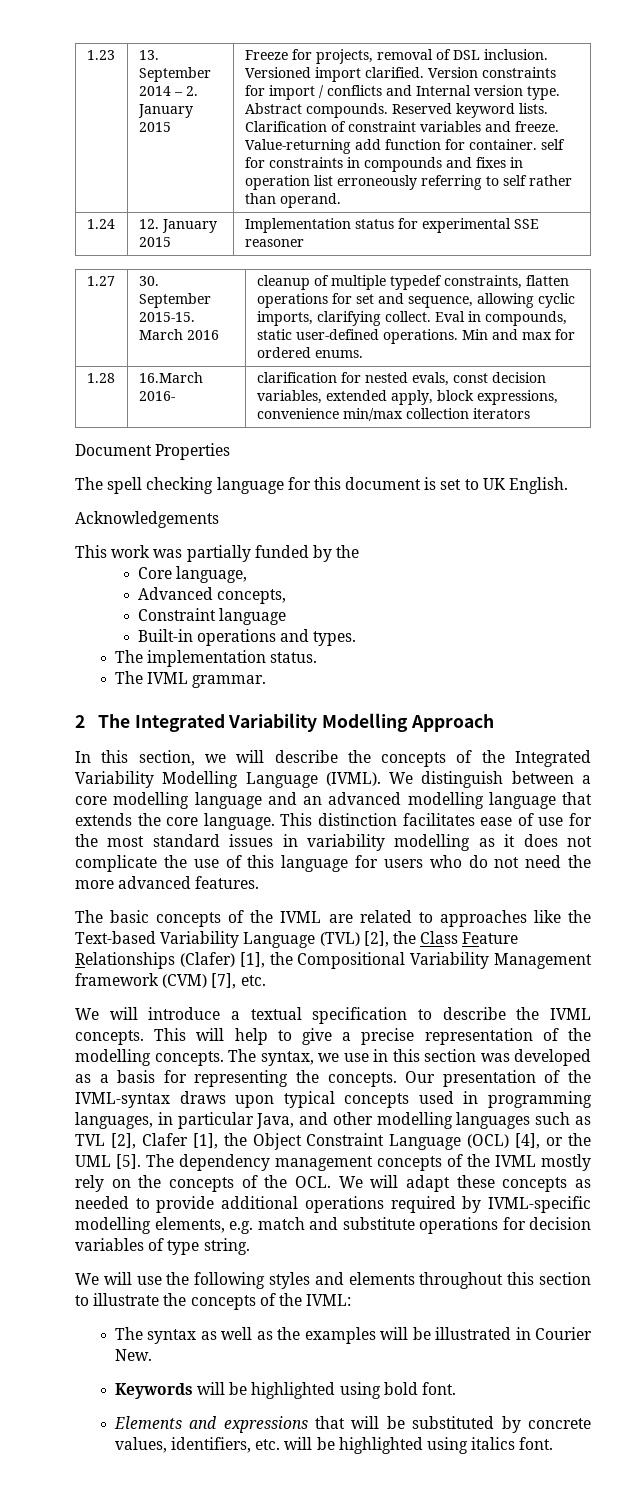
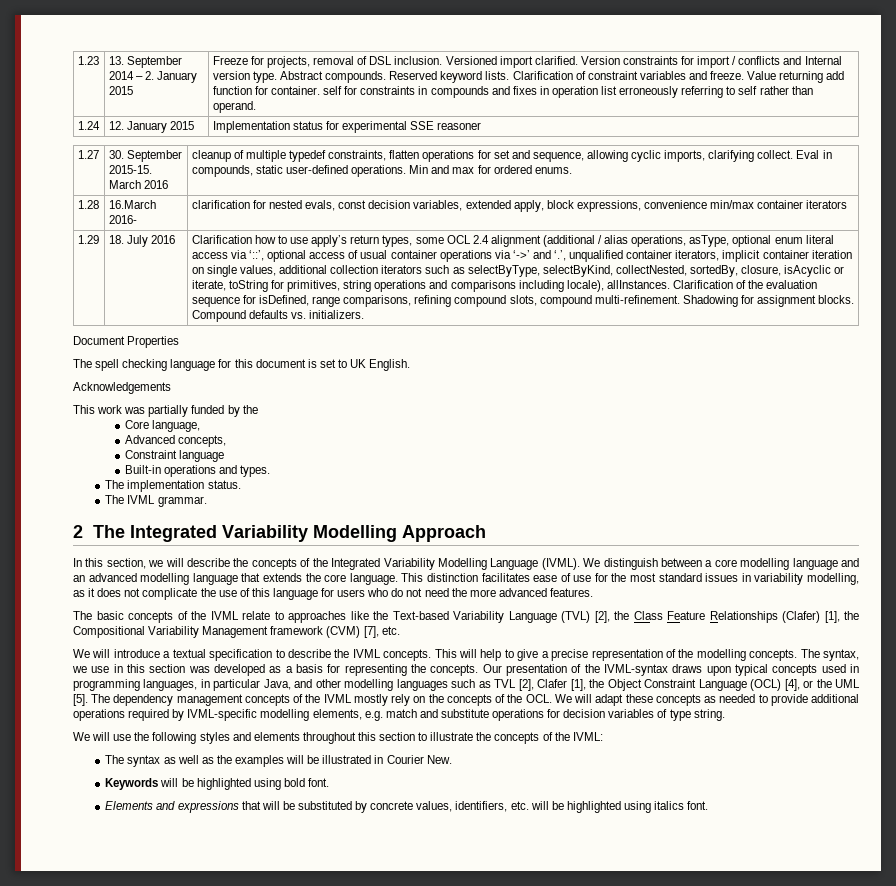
- Value-returning add function for container. self for constraints in compounds and fixes in operation list erroneously referring to self rather than operand.
+ Value returning add function for container. self for constraints in compounds and fixes in operation list erroneously referring to self rather than operand.
- 1.28 | 16.March 2016- | clarification for nested evals, const decision variables, extended apply, block expressions, convenience min/max collection iterators
+ 1.28 | 16.March 2016- | clarification for nested evals, const decision variables, extended apply, block expressions, convenience min/max container iterators
+ 1.29 | 18. July 2016 | Clarification how to use apply’s return types, some OCL 2.4 alignment (additional / alias operations, asType, optional enum literal access via ‘::’, optional access of usual container operations via ‘->’ and ‘.’, unqualified container iterators, implicit container iteration on single values, additional collection iterators such as selectByType, selectByKind, collectNested, sortedBy, closure, isAcyclic or iterate, toString for primitives, string operations and comparisons including locale), allInstances. Clarification of the evaluation sequence for isDefined, range comparisons, refining compound slots, compound multi-refinement. Shadowing for assignment blocks. Compound defaults vs. initializers.
- This distinction facilitates ease of use for the most standard issues in variability modelling as it does not complicate the use of this language for users who do not need the more advanced features.
+ This distinction facilitates ease of use for the most standard issues in variability modelling, as it does not complicate the use of this language for users who do not need the more advanced features.
- The basic concepts of the IVML are related to approaches like the Text-based Variability Language (TVL) [2], the Class Feature Relationships (Clafer) [1], the Compositional Variability Management framework (CVM) [7], etc.
+ The basic concepts of the IVML relate to approaches like the Text-based Variability Language (TVL) [2], the Class Feature Relationships (Clafer) [1], the Compositional Variability Management framework (CVM) [7], etc.

